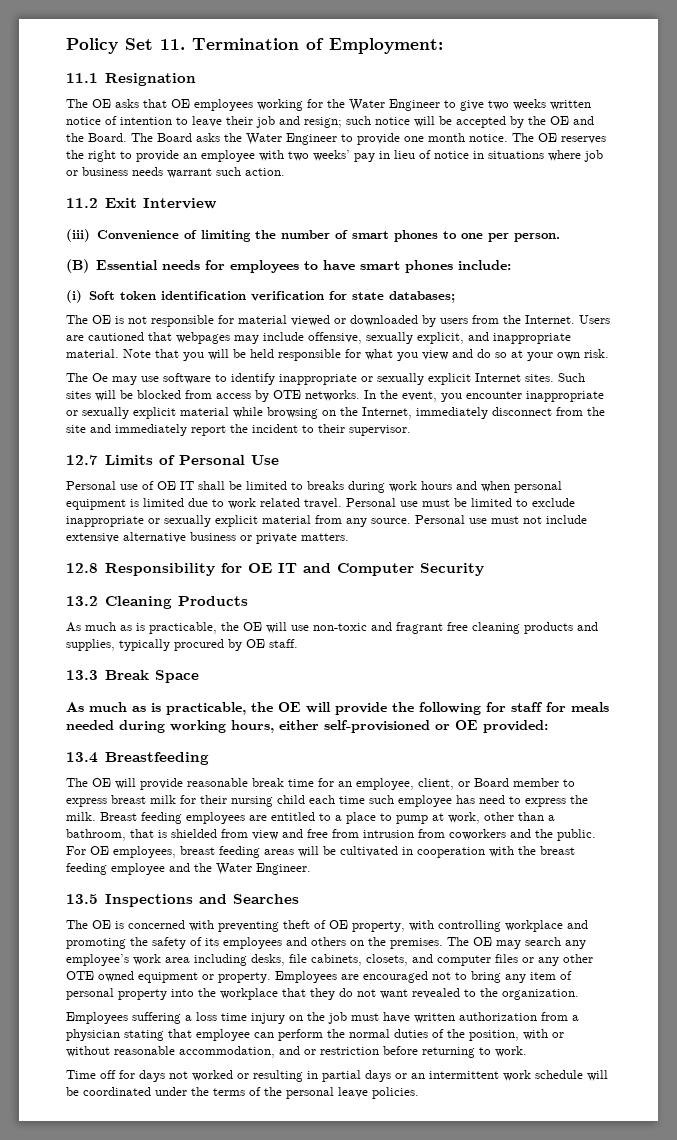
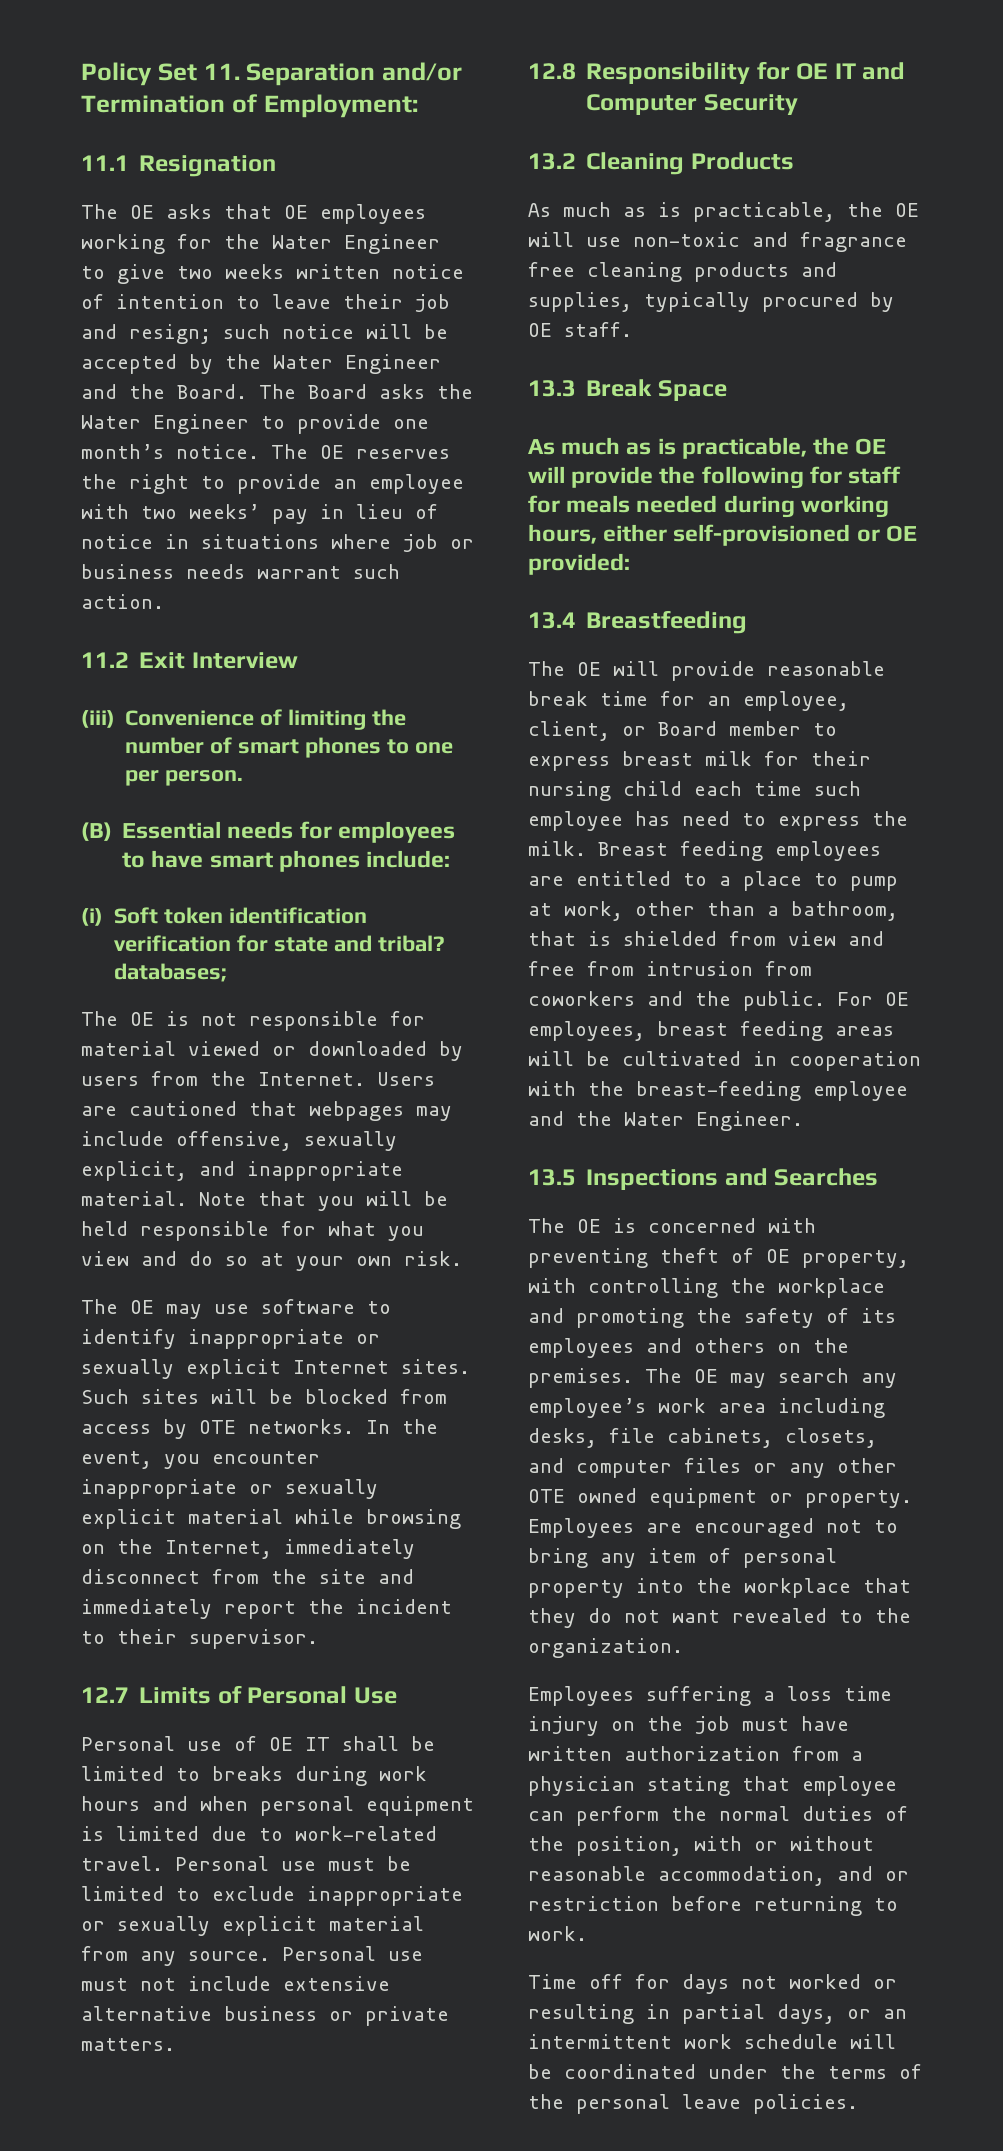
- Policy Set 11. Termination of Employment:
+ Policy Set 11. Separation and/or Termination of Employment:
- The OE asks that OE employees working for the Water Engineer to give two weeks written notice of intention to leave their job and resign; such notice will be accepted by the OE and the Board.
+ The OE asks that OE employees working for the Water Engineer to give two weeks written notice of intention to leave their job and resign; such notice will be accepted by the Water Engineer and the Board.
- The Board asks the Water Engineer to provide one month notice.
+ The Board asks the Water Engineer to provide one month’s notice.
- (i) Soft token identification verification for state databases;
+ (i) Soft token identification verification for state and tribal? databases;
- The Oe may use software to identify inappropriate or sexually explicit Internet sites.
+ The OE may use software to identify inappropriate or sexually explicit Internet sites.
- Personal use of OE IT shall be limited to breaks during work hours and when personal equipment is limited due to work related travel.
+ Personal use of OE IT shall be limited to breaks during work hours and when personal equipment is limited due to work-related travel.
- As much as is practicable, the OE will use non-toxic and fragrant free cleaning products and supplies, typically procured by OE staff.
+ As much as is practicable, the OE will use non-toxic and fragrance free cleaning products and supplies, typically procured by OE staff.
- For OE employees, breast feeding areas will be cultivated in cooperation with the breast feeding employee and the Water Engineer.
+ For OE employees, breast feeding areas will be cultivated in cooperation with the breast-feeding employee and the Water Engineer.
- The OE is concerned with preventing theft of OE property, with controlling workplace and promoting the safety of its employees and others on the premises.
+ The OE is concerned with preventing theft of OE property, with controlling the workplace and promoting the safety of its employees and others on the premises.
- Time off for days not worked or resulting in partial days or an intermittent work schedule will be coordinated under the terms of the personal leave policies.
+ Time off for days not worked or resulting in partial days, or an intermittent work schedule will be coordinated under the terms of the personal leave policies.

